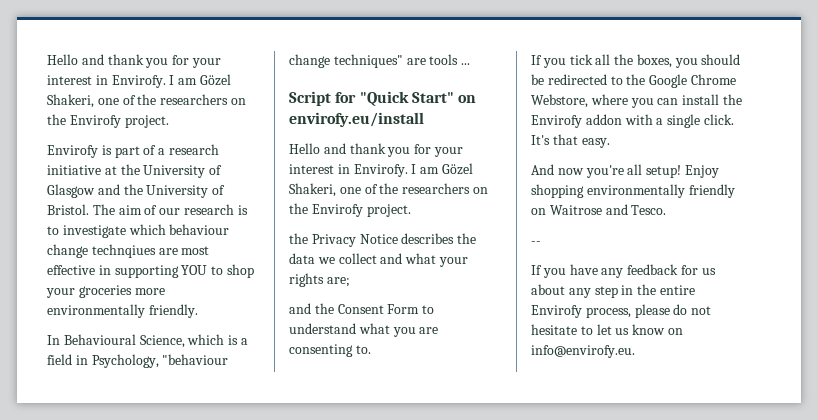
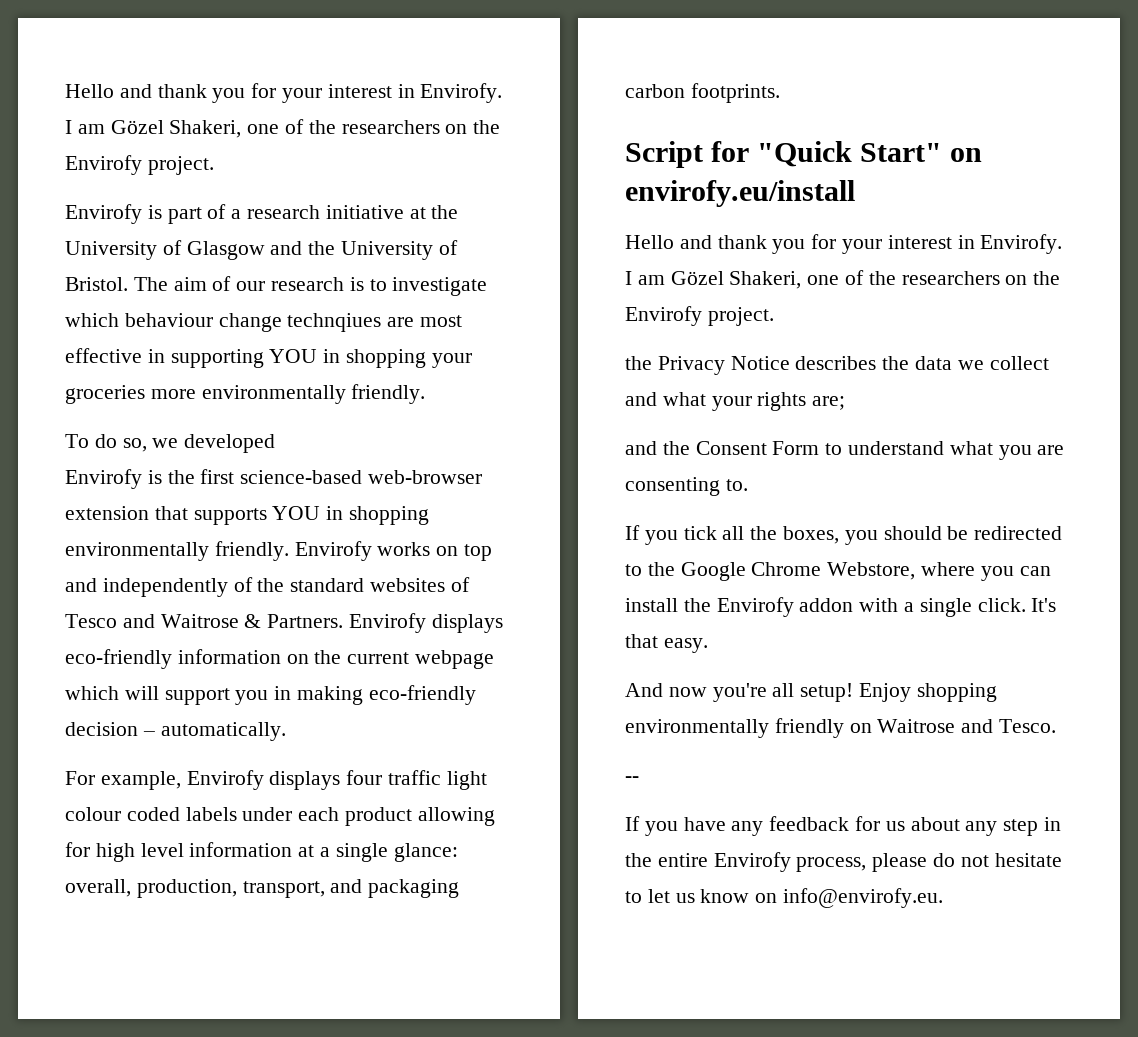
- The aim of our research is to investigate which behaviour change technqiues are most effective in supporting YOU to shop your groceries more environmentally friendly.
+ The aim of our research is to investigate which behaviour change technqiues are most effective in supporting YOU in shopping your groceries more environmentally friendly.
- In Behavioural Science, which is a field in Psychology, "behaviour change techniques" are tools ...
+ To do so, we developed
+ Envirofy is the first science-based web-browser extension that supports YOU in shopping environmentally friendly. Envirofy works on top and independently of the standard websites of Tesco and Waitrose & Partners. Envirofy displays eco-friendly information on the current webpage which will support you in making eco-friendly decision – automatically.
+ For example, Envirofy displays four traffic light colour coded labels under each product allowing for high level information at a single glance: overall, production, transport, and packaging carbon footprints.

